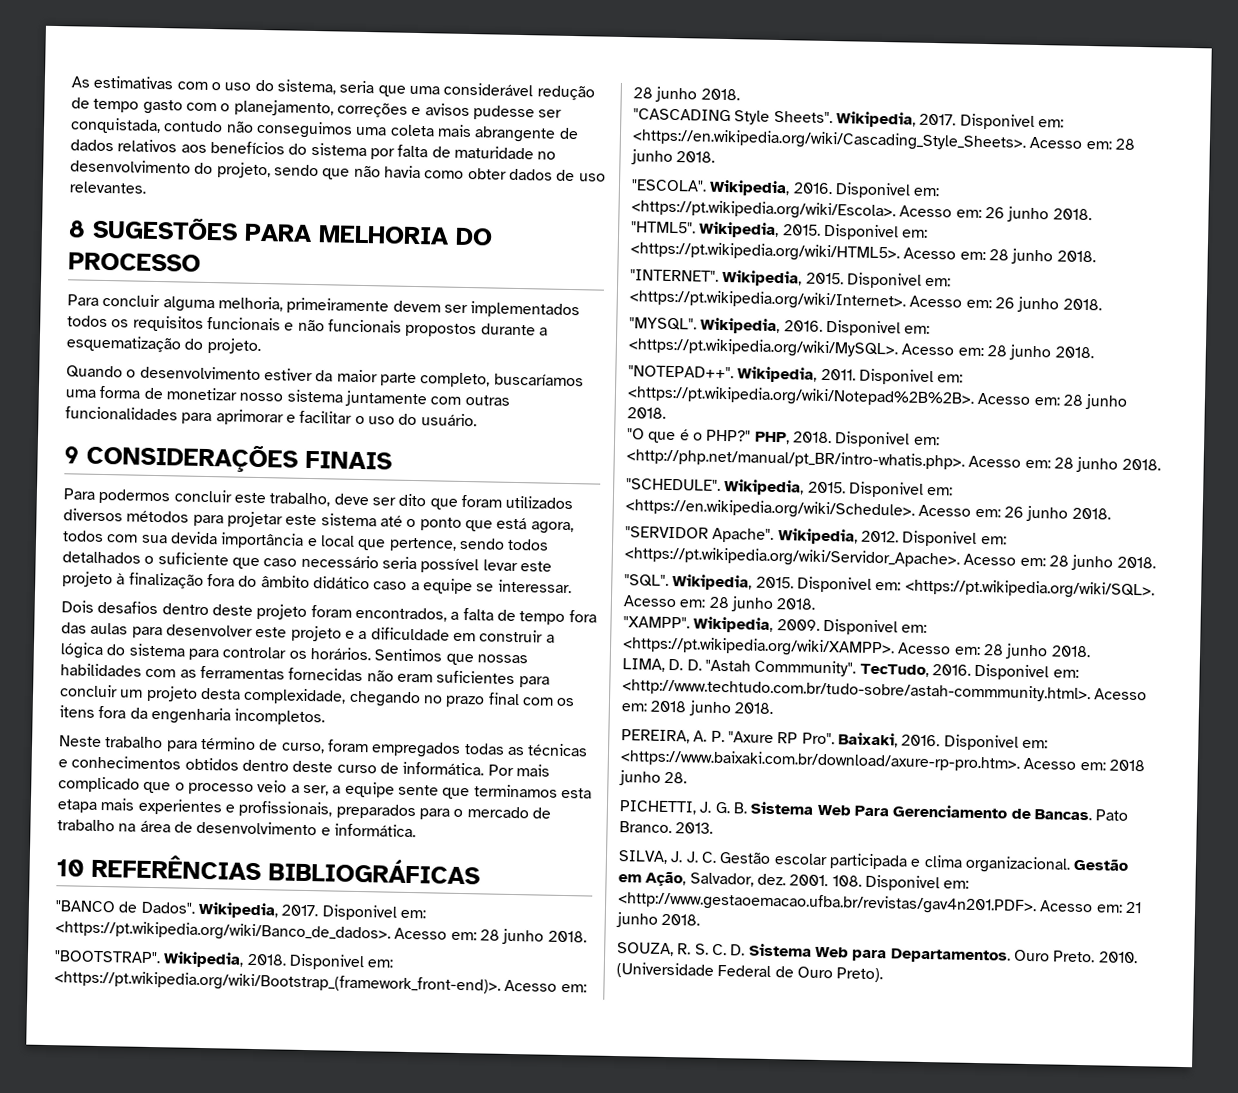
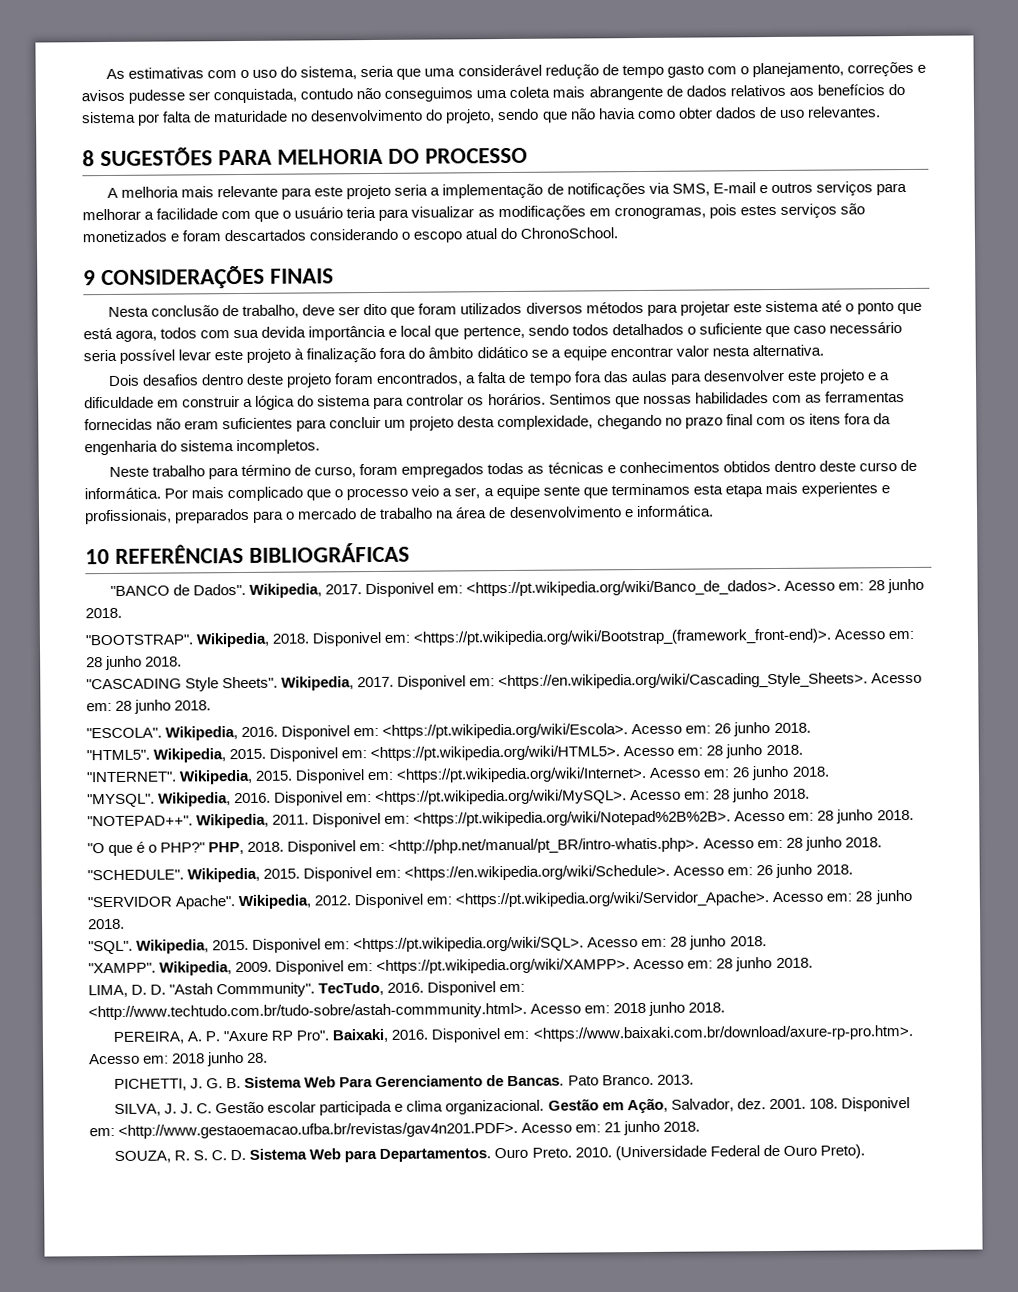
- Para concluir alguma melhoria, primeiramente devem ser implementados todos os requisitos funcionais e não funcionais propostos durante a esquematização do projeto.
- Quando o desenvolvimento estiver da maior parte completo, buscaríamos uma forma de monetizar nosso sistema juntamente com outras funcionalidades para aprimorar e facilitar o uso do usuário.
+ A melhoria mais relevante para este projeto seria a implementação de notificações via SMS, E-mail e outros serviços para melhorar a facilidade com que o usuário teria para visualizar as modificações em cronogramas, pois estes serviços são monetizados e foram descartados considerando o escopo atual do ChronoSchool.
- Para podermos concluir este trabalho, deve ser dito que foram utilizados diversos métodos para projetar este sistema até o ponto que está agora, todos com sua devida importância e local que pertence, sendo todos detalhados o suficiente que caso necessário seria possível levar este projeto à finalização fora do âmbito didático caso a equipe se interessar.
+ Nesta conclusão de trabalho, deve ser dito que foram utilizados diversos métodos para projetar este sistema até o ponto que está agora, todos com sua devida importância e local que pertence, sendo todos detalhados o suficiente que caso necessário seria possível levar este projeto à finalização fora do âmbito didático se a equipe encontrar valor nesta alternativa.
- Sentimos que nossas habilidades com as ferramentas fornecidas não eram suficientes para concluir um projeto desta complexidade, chegando no prazo final com os itens fora da engenharia incompletos.
+ Sentimos que nossas habilidades com as ferramentas fornecidas não eram suficientes para concluir um projeto desta complexidade, chegando no prazo final com os itens fora da engenharia do sistema incompletos.

